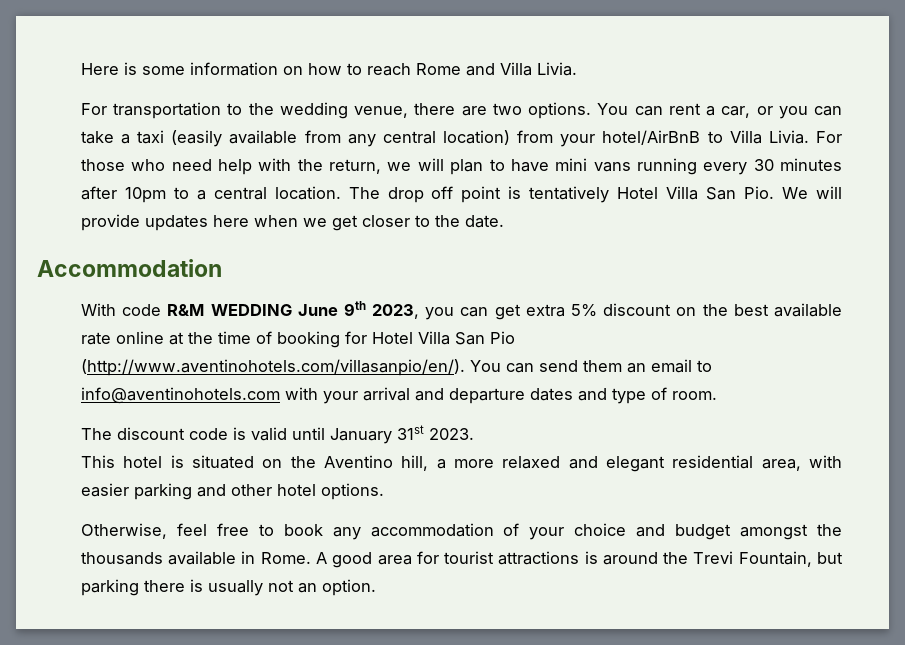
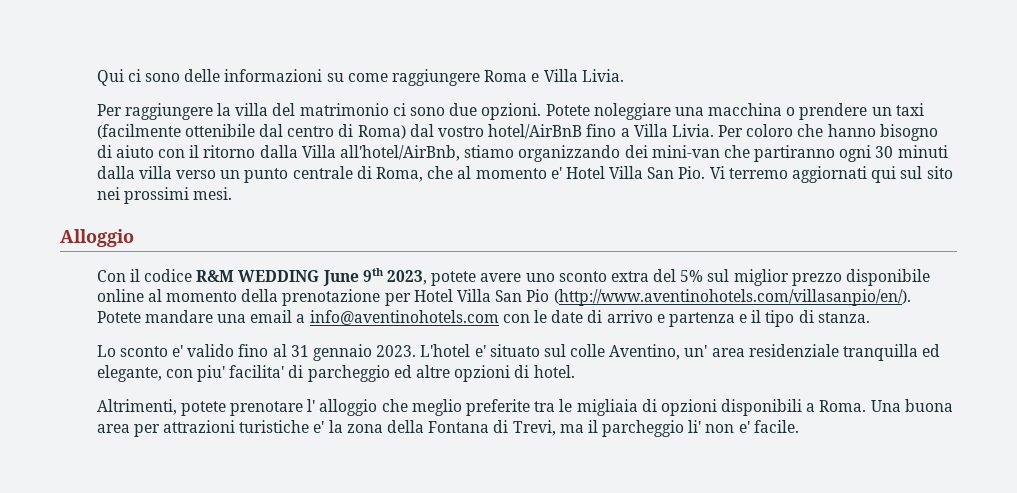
- Here is some information on how to reach Rome and Villa Livia.
- For transportation to the wedding venue, there are two options. You can rent a car, or you can take a taxi (easily available from any central location) from your hotel/AirBnB to Villa Livia. For those who need help with the return, we will plan to have mini vans running every 30 minutes after 10pm to a central location. The drop off point is tentatively Hotel Villa San Pio. We will provide updates here when we get closer to the date.
- Accommodation
- With code R&M WEDDING June 9th 2023, you can get extra 5% discount on the best available rate online at the time of booking for Hotel Villa San Pio (http://www.aventinohotels.com/villasanpio/en/). You can send them an email to info@aventinohotels.com with your arrival and departure dates and type of room.
- The discount code is valid until January 31st 2023.
- This hotel is situated on the Aventino hill, a more relaxed and elegant residential area, with easier parking and other hotel options.
- Otherwise, feel free to book any accommodation of your choice and budget amongst the thousands available in Rome. A good area for tourist attractions is around the Trevi Fountain, but parking there is usually not an option.
+ Qui ci sono delle informazioni su come raggiungere Roma e Villa Livia.
+ Per raggiungere la villa del matrimonio ci sono due opzioni. Potete noleggiare una macchina o prendere un taxi (facilmente ottenibile dal centro di Roma) dal vostro hotel/AirBnB fino a Villa Livia. Per coloro che hanno bisogno di aiuto con il ritorno dalla Villa all'hotel/AirBnb, stiamo organizzando dei mini-van che partiranno ogni 30 minuti dalla villa verso un punto centrale di Roma, che al momento e' Hotel Villa San Pio. Vi terremo aggiornati qui sul sito nei prossimi mesi.
+ Alloggio
+ Con il codice R&M WEDDING June 9th 2023, potete avere uno sconto extra del 5% sul miglior prezzo disponibile online al momento della prenotazione per Hotel Villa San Pio (http://www.aventinohotels.com/villasanpio/en/). Potete mandare una email a info@aventinohotels.com con le date di arrivo e partenza e il tipo di stanza.
+ Lo sconto e' valido fino al 31 gennaio 2023. L'hotel e' situato sul colle Aventino, un' area residenziale tranquilla ed elegante, con piu' facilita' di parcheggio ed altre opzioni di hotel.
+ Altrimenti, potete prenotare l' alloggio che meglio preferite tra le migliaia di opzioni disponibili a Roma. Una buona area per attrazioni turistiche e' la zona della Fontana di Trevi, ma il parcheggio li' non e' facile.

